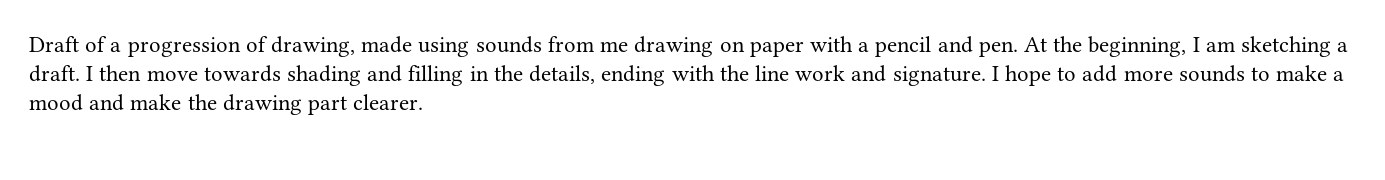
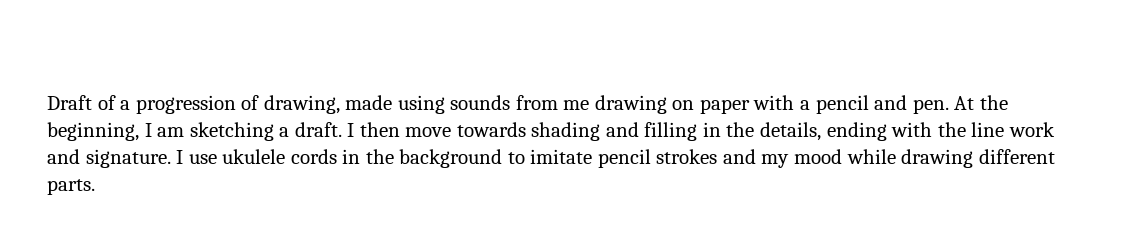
- I hope to add more sounds to make a mood and make the drawing part clearer.
+ I use ukulele cords in the background to imitate pencil strokes and my mood while drawing different parts.

